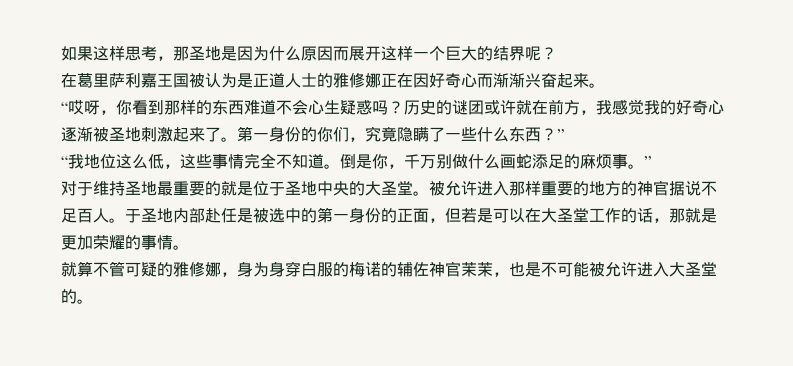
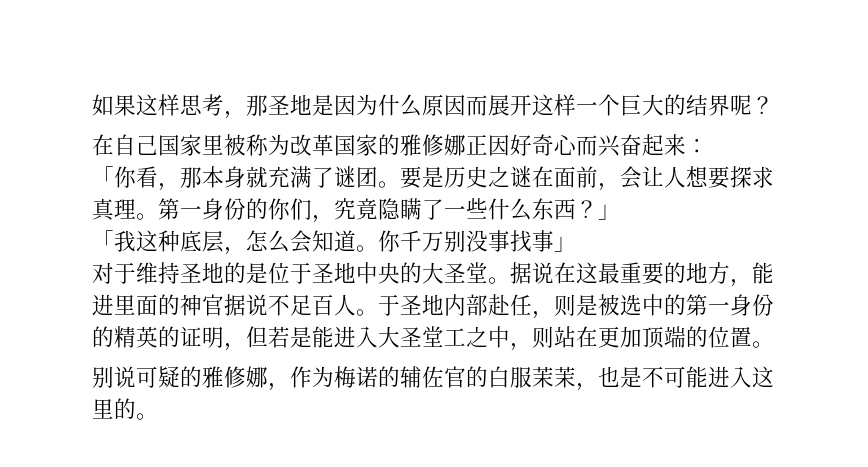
- 在葛里萨利嘉王国被认为是正道人士的雅修娜正在因好奇心而渐渐兴奋起来。
- “哎呀，你看到那样的东西难道不会心生疑惑吗？历史的谜团或许就在前方，我感觉我的好奇心逐渐被圣地刺激起来了。
+ 在自己国家里被称为改革国家的雅修娜正因好奇心而兴奋起来：
+ 「你看，那本身就充满了谜团。要是历史之谜在面前，会让人想要探求真理。
- 第一身份的你们，究竟隐瞒了一些什么东西？”
- “我地位这么低，这些事情完全不知道。倒是你，千万别做什么画蛇添足的麻烦事。”
+ 第一身份的你们，究竟隐瞒了一些什么东西？」
+ 「我这种底层，怎么会知道。你千万别没事找事」
- 对于维持圣地最重要的就是位于圣地中央的大圣堂。
+ 对于维持圣地的是位于圣地中央的大圣堂。
- 被允许进入那样重要的地方的神官据说不足百人。
+ 据说在这最重要的地方，能进里面的神官据说不足百人。
- 于圣地内部赴任是被选中的第一身份的正面，但若是可以在大圣堂工作的话，那就是更加荣耀的事情。
- 就算不管可疑的雅修娜，身为身穿白服的梅诺的辅佐神官茉茉，也是不可能被允许进入大圣堂的。
+ 于圣地内部赴任，则是被选中的第一身份的精英的证明，但若是能进入大圣堂工之中，则站在更加顶端的位置。
+ 别说可疑的雅修娜，作为梅诺的辅佐官的白服茉茉，也是不可能进入这里的。

